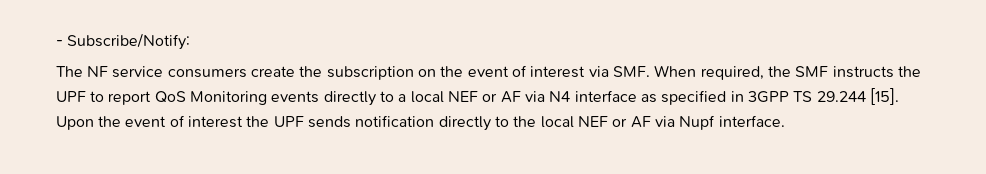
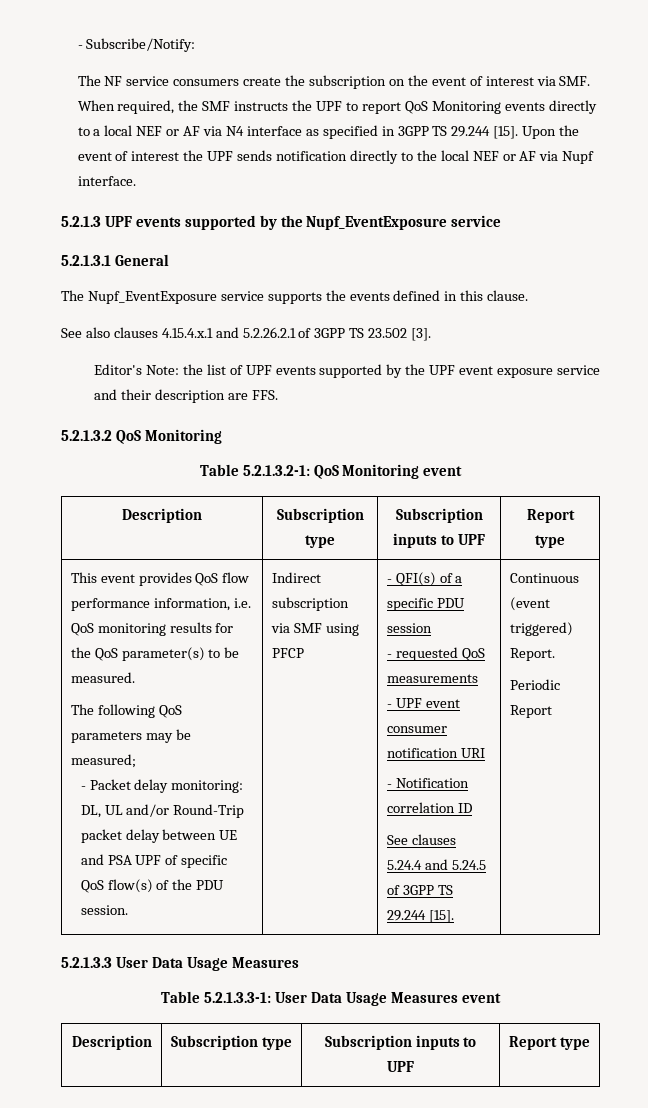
+ 5.2.1.3 UPF events supported by the Nupf_EventExposure service
+ 5.2.1.3.1 General
+ The Nupf_EventExposure service supports the events defined in this clause.
+ See also clauses 4.15.4.x.1 and 5.2.26.2.1 of 3GPP TS 23.502 [3].
+ Editor's Note: the list of UPF events supported by the UPF event exposure service and their description are FFS.
+ 5.2.1.3.2 QoS Monitoring
+ Table 5.2.1.3.2-1: QoS Monitoring event
+ Description | Subscription type | Subscription inputs to UPF | Report type
+ This event provides QoS flow performance information, i.e. QoS monitoring results for the QoS parameter(s) to be measured.
+ The following QoS parameters may be measured;
+ - Packet delay monitoring: DL, UL and/or Round-Trip packet delay between UE and PSA UPF of specific QoS flow(s) of the PDU session. | Indirect subscription via SMF using PFCP | - QFI(s) of a specific PDU session
+ - requested QoS measurements
+ - UPF event consumer notification URI
+ - Notification correlation ID
+ See clauses 5.24.4 and 5.24.5 of 3GPP TS 29.244 [15]. | Continuous (event triggered) Report.
+ Periodic Report
+ 5.2.1.3.3 User Data Usage Measures
+ Table 5.2.1.3.3-1: User Data Usage Measures event
+ Description | Subscription type | Subscription inputs to UPF | Report type

